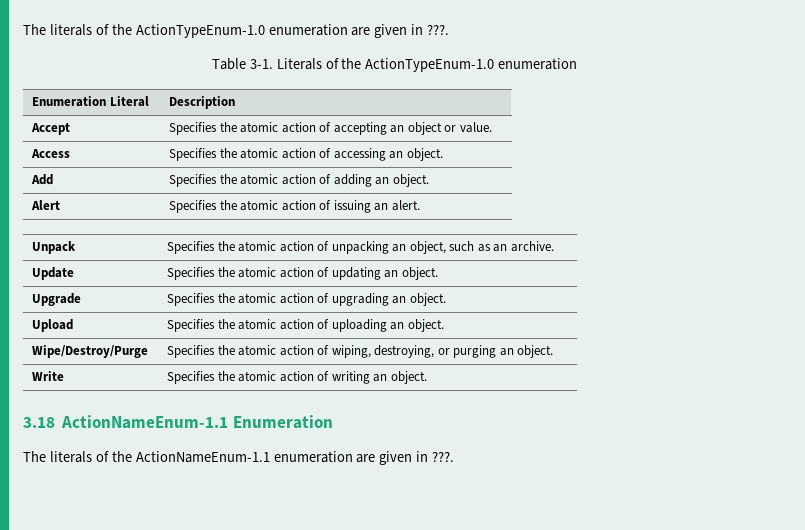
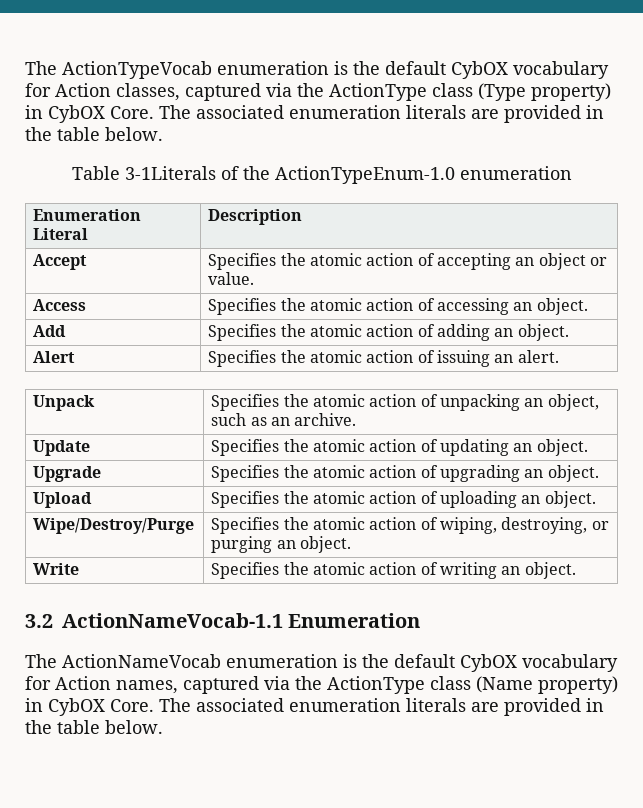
- The literals of the ActionTypeEnum-1.0 enumeration are given in ???.
+ The ActionTypeVocab enumeration is the default CybOX vocabulary for Action classes, captured via the ActionType class (Type property) in CybOX Core. The associated enumeration literals are provided in the table below.
- Table 3-1. Literals of the ActionTypeEnum-1.0 enumeration
+ Table 3-1Literals of the ActionTypeEnum-1.0 enumeration
- 3.18 ActionNameEnum-1.1 Enumeration
+ 3.2 ActionNameVocab-1.1 Enumeration
- The literals of the ActionNameEnum-1.1 enumeration are given in ???.
+ The ActionNameVocab enumeration is the default CybOX vocabulary for Action names, captured via the ActionType class (Name property) in CybOX Core. The associated enumeration literals are provided in the table below.

